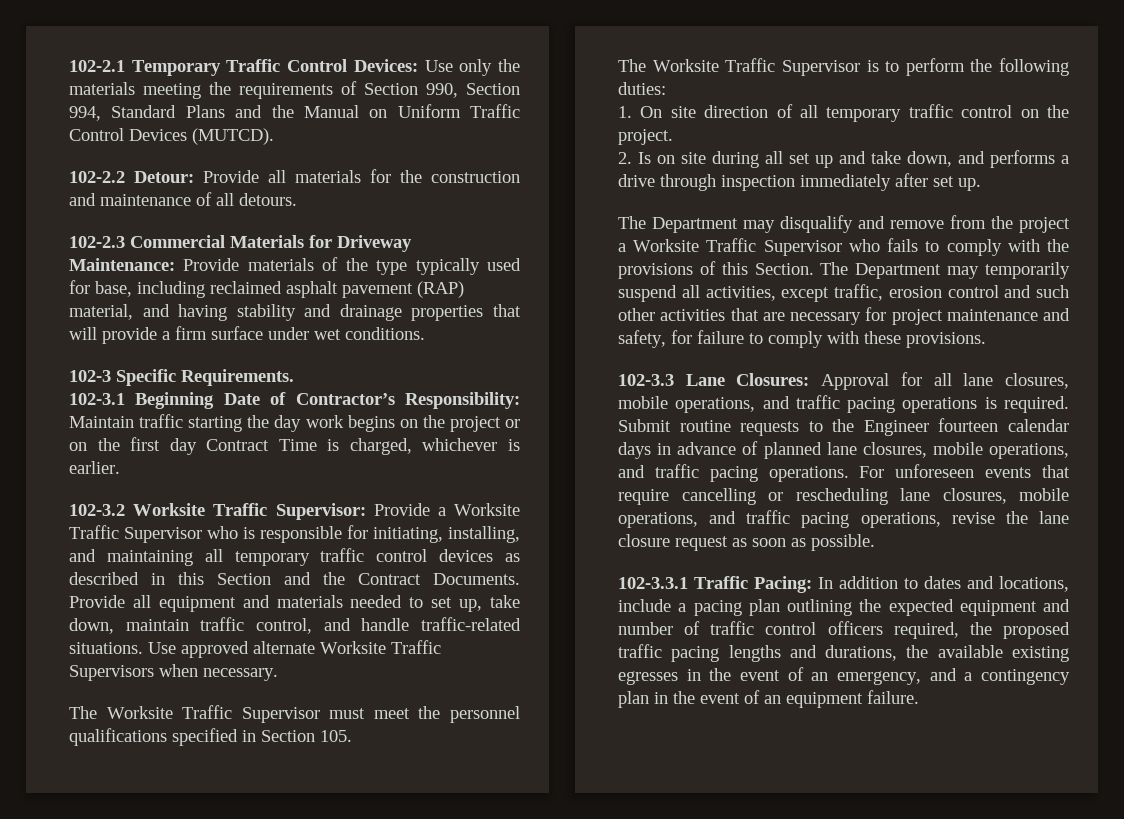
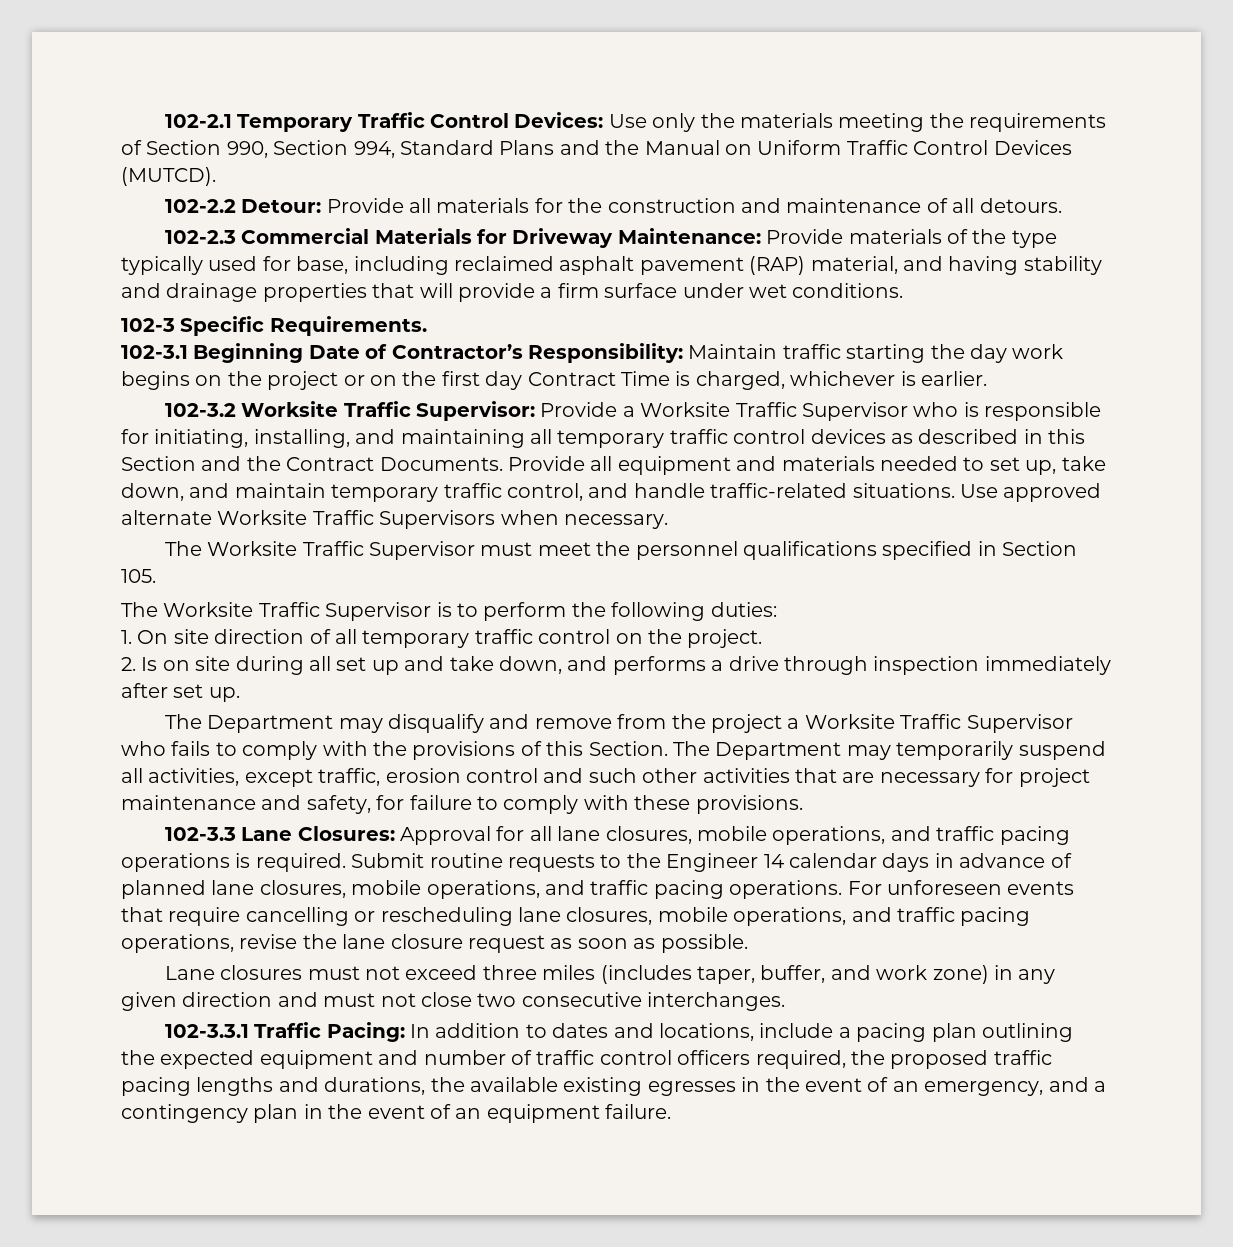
- Provide all equipment and materials needed to set up, take down, maintain traffic control, and handle traffic-related situations.
+ Provide all equipment and materials needed to set up, take down, and maintain temporary traffic control, and handle traffic-related situations.
- Submit routine requests to the Engineer fourteen calendar days in advance of planned lane closures, mobile operations, and traffic pacing operations.
+ Submit routine requests to the Engineer 14 calendar days in advance of planned lane closures, mobile operations, and traffic pacing operations.
+ Lane closures must not exceed three miles (includes taper, buffer, and work zone) in any given direction and must not close two consecutive interchanges.

